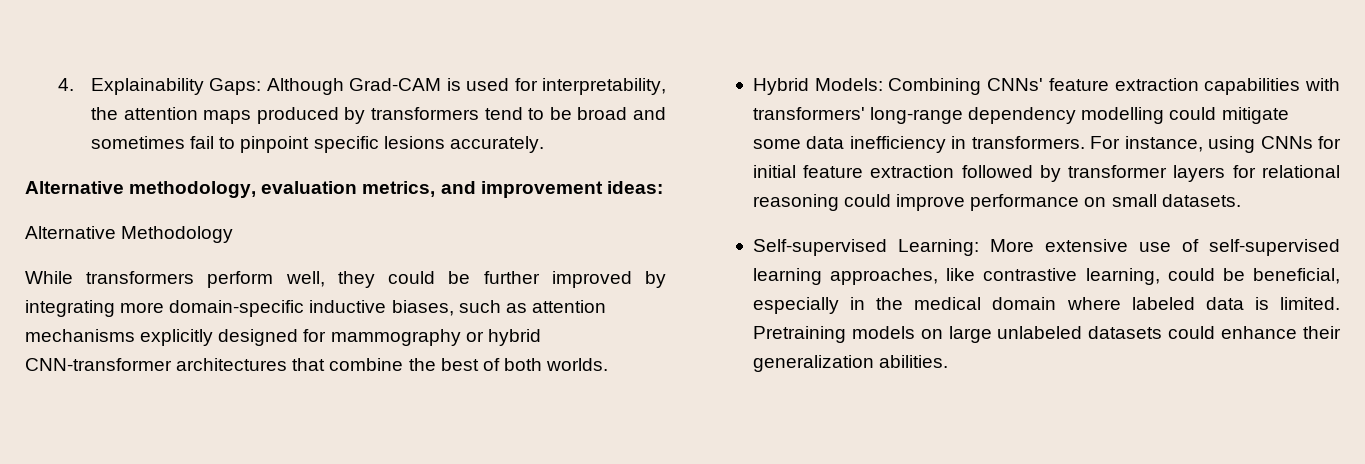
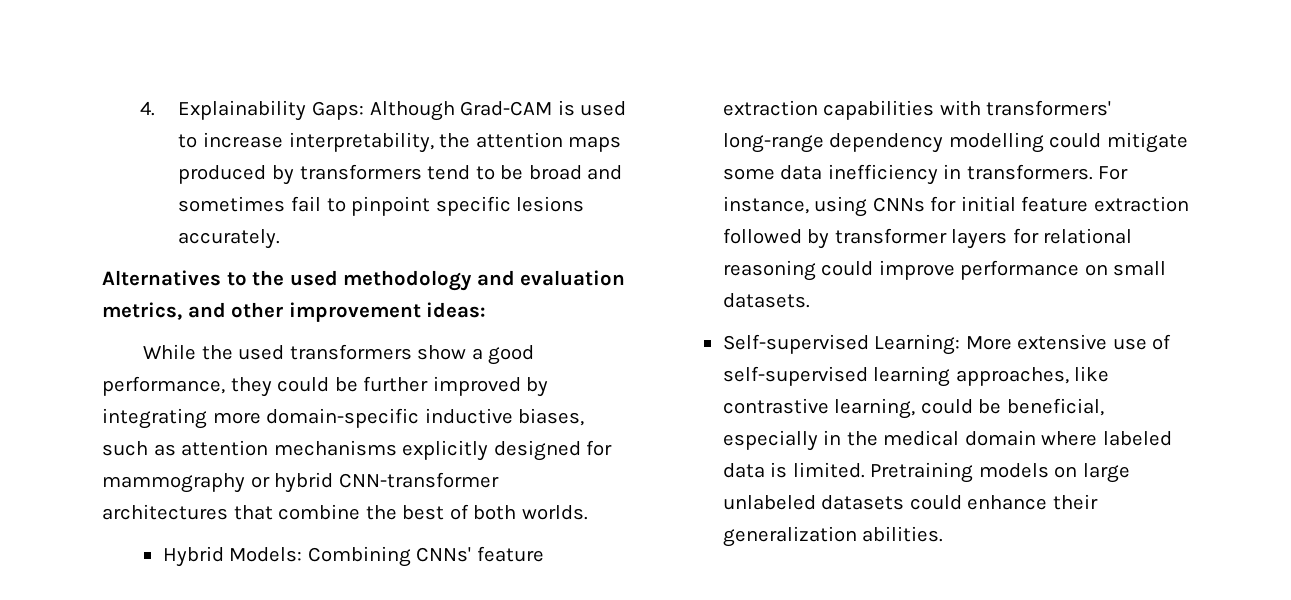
- 4. Explainability Gaps: Although Grad-CAM is used for interpretability, the attention maps produced by transformers tend to be broad and sometimes fail to pinpoint specific lesions accurately.
+ 4. Explainability Gaps: Although Grad-CAM is used to increase interpretability, the attention maps produced by transformers tend to be broad and sometimes fail to pinpoint specific lesions accurately.
- Alternative methodology, evaluation metrics, and improvement ideas:
+ Alternatives to the used methodology and evaluation metrics, and other improvement ideas:
- Alternative Methodology
- While transformers perform well, they could be further improved by integrating more domain-specific inductive biases, such as attention mechanisms explicitly designed for mammography or hybrid CNN-transformer architectures that combine the best of both worlds.
+ While the used transformers show a good performance, they could be further improved by integrating more domain-specific inductive biases, such as attention mechanisms explicitly designed for mammography or hybrid CNN-transformer architectures that combine the best of both worlds.

